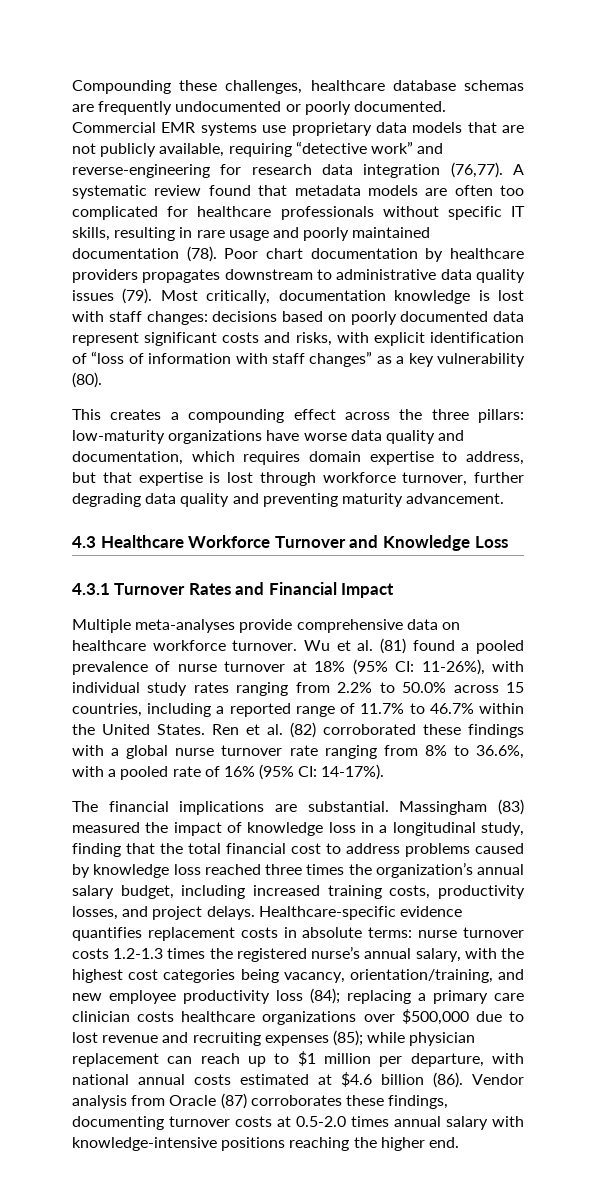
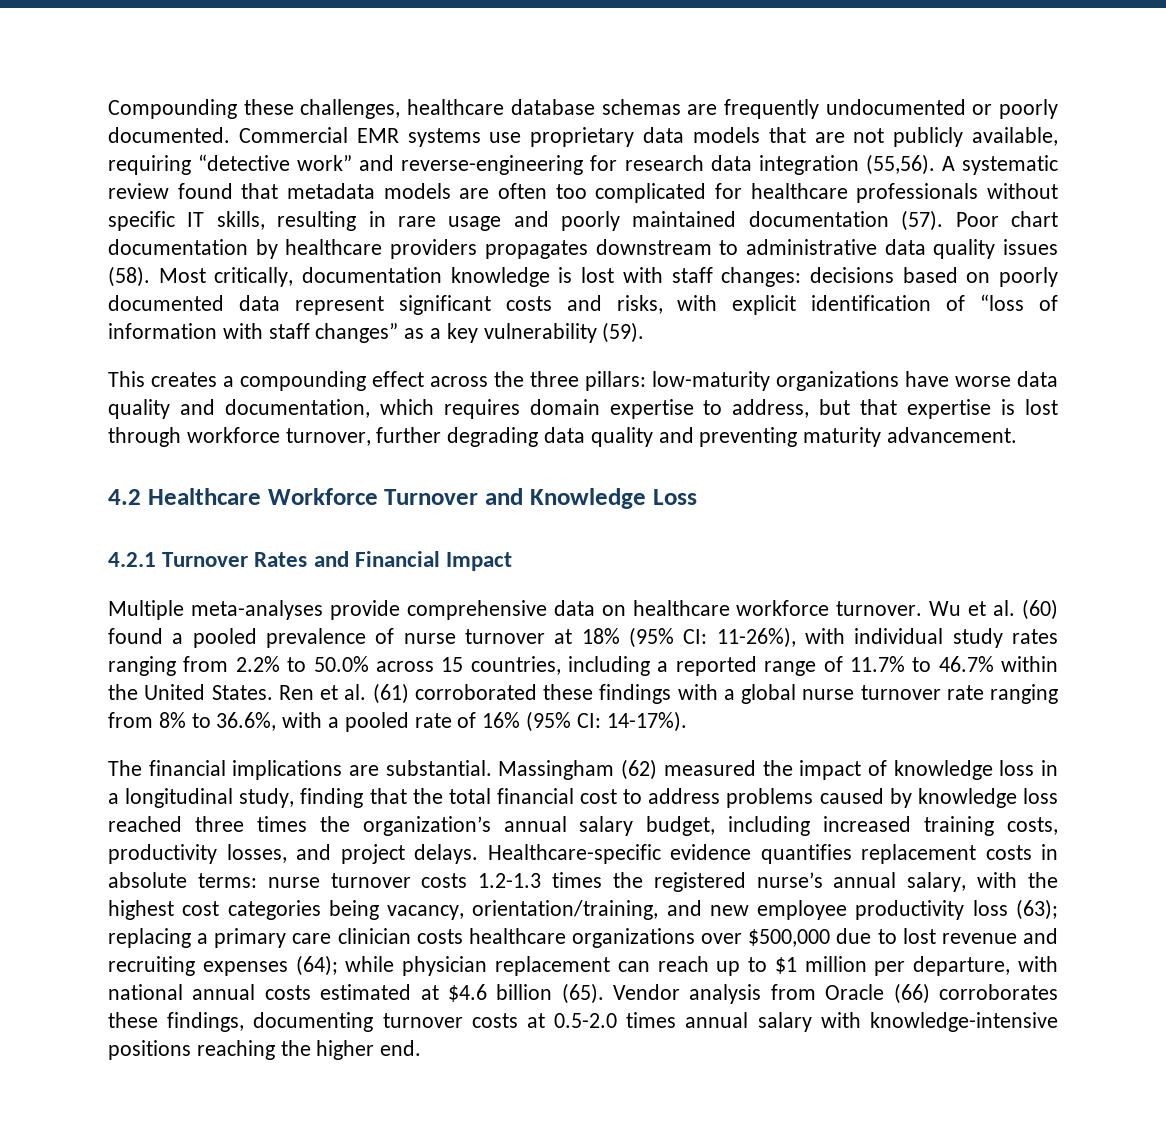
- Commercial EMR systems use proprietary data models that are not publicly available, requiring “detective work” and reverse-engineering for research data integration (76,77).
+ Commercial EMR systems use proprietary data models that are not publicly available, requiring “detective work” and reverse-engineering for research data integration (55,56).
- A systematic review found that metadata models are often too complicated for healthcare professionals without specific IT skills, resulting in rare usage and poorly maintained documentation (78).
+ A systematic review found that metadata models are often too complicated for healthcare professionals without specific IT skills, resulting in rare usage and poorly maintained documentation (57).
- Poor chart documentation by healthcare providers propagates downstream to administrative data quality issues (79).
+ Poor chart documentation by healthcare providers propagates downstream to administrative data quality issues (58).
- Most critically, documentation knowledge is lost with staff changes: decisions based on poorly documented data represent significant costs and risks, with explicit identification of “loss of information with staff changes” as a key vulnerability (80).
+ Most critically, documentation knowledge is lost with staff changes: decisions based on poorly documented data represent significant costs and risks, with explicit identification of “loss of information with staff changes” as a key vulnerability (59).
- 4.3 Healthcare Workforce Turnover and Knowledge Loss
+ 4.2 Healthcare Workforce Turnover and Knowledge Loss
- 4.3.1 Turnover Rates and Financial Impact
+ 4.2.1 Turnover Rates and Financial Impact
- Wu et al. (81) found a pooled prevalence of nurse turnover at 18% (95% CI: 11-26%), with individual study rates ranging from 2.2% to 50.0% across 15 countries, including a reported range of 11.7% to 46.7% within the United States.
+ Wu et al. (60) found a pooled prevalence of nurse turnover at 18% (95% CI: 11-26%), with individual study rates ranging from 2.2% to 50.0% across 15 countries, including a reported range of 11.7% to 46.7% within the United States.
- Ren et al. (82) corroborated these findings with a global nurse turnover rate ranging from 8% to 36.6%, with a pooled rate of 16% (95% CI: 14-17%).
+ Ren et al. (61) corroborated these findings with a global nurse turnover rate ranging from 8% to 36.6%, with a pooled rate of 16% (95% CI: 14-17%).
- Massingham (83) measured the impact of knowledge loss in a longitudinal study, finding that the total financial cost to address problems caused by knowledge loss reached three times the organization’s annual salary budget, including increased training costs, productivity losses, and project delays.
+ Massingham (62) measured the impact of knowledge loss in a longitudinal study, finding that the total financial cost to address problems caused by knowledge loss reached three times the organization’s annual salary budget, including increased training costs, productivity losses, and project delays.
- nurse turnover costs 1.2-1.3 times the registered nurse’s annual salary, with the highest cost categories being vacancy, orientation/training, and new employee productivity loss (84);
+ nurse turnover costs 1.2-1.3 times the registered nurse’s annual salary, with the highest cost categories being vacancy, orientation/training, and new employee productivity loss (63);
- replacing a primary care clinician costs healthcare organizations over $500,000 due to lost revenue and recruiting expenses (85);
+ replacing a primary care clinician costs healthcare organizations over $500,000 due to lost revenue and recruiting expenses (64);
- while physician replacement can reach up to $1 million per departure, with national annual costs estimated at $4.6 billion (86).
+ while physician replacement can reach up to $1 million per departure, with national annual costs estimated at $4.6 billion (65).
- Vendor analysis from Oracle (87) corroborates these findings, documenting turnover costs at 0.5-2.0 times annual salary with knowledge-intensive positions reaching the higher end.
+ Vendor analysis from Oracle (66) corroborates these findings, documenting turnover costs at 0.5-2.0 times annual salary with knowledge-intensive positions reaching the higher end.

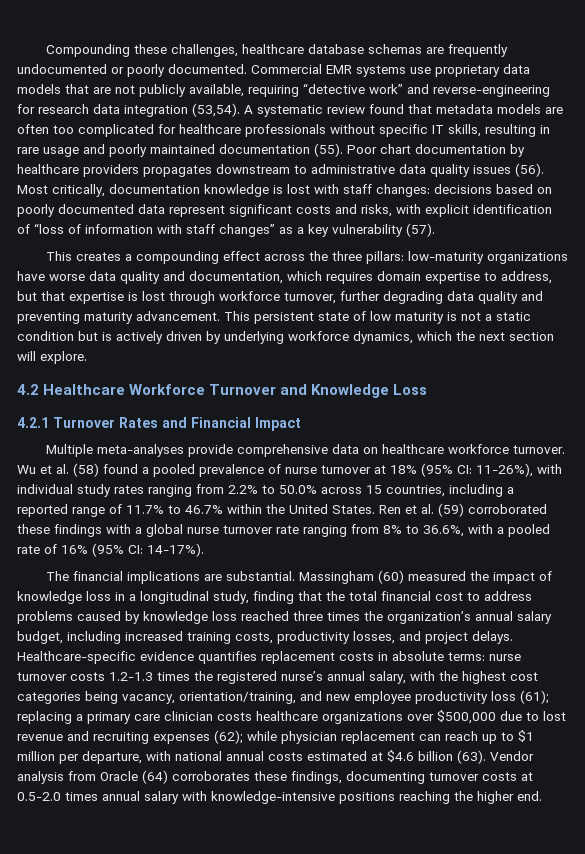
- Commercial EMR systems use proprietary data models that are not publicly available, requiring “detective work” and reverse-engineering for research data integration (55,56).
+ Commercial EMR systems use proprietary data models that are not publicly available, requiring “detective work” and reverse-engineering for research data integration (53,54).
- A systematic review found that metadata models are often too complicated for healthcare professionals without specific IT skills, resulting in rare usage and poorly maintained documentation (57).
+ A systematic review found that metadata models are often too complicated for healthcare professionals without specific IT skills, resulting in rare usage and poorly maintained documentation (55).
- Poor chart documentation by healthcare providers propagates downstream to administrative data quality issues (58).
+ Poor chart documentation by healthcare providers propagates downstream to administrative data quality issues (56).
- Most critically, documentation knowledge is lost with staff changes: decisions based on poorly documented data represent significant costs and risks, with explicit identification of “loss of information with staff changes” as a key vulnerability (59).
+ Most critically, documentation knowledge is lost with staff changes: decisions based on poorly documented data represent significant costs and risks, with explicit identification of “loss of information with staff changes” as a key vulnerability (57).
+ This persistent state of low maturity is not a static condition but is actively driven by underlying workforce dynamics, which the next section will explore.
- Wu et al. (60) found a pooled prevalence of nurse turnover at 18% (95% CI: 11-26%), with individual study rates ranging from 2.2% to 50.0% across 15 countries, including a reported range of 11.7% to 46.7% within the United States.
+ Wu et al. (58) found a pooled prevalence of nurse turnover at 18% (95% CI: 11-26%), with individual study rates ranging from 2.2% to 50.0% across 15 countries, including a reported range of 11.7% to 46.7% within the United States.
- Ren et al. (61) corroborated these findings with a global nurse turnover rate ranging from 8% to 36.6%, with a pooled rate of 16% (95% CI: 14-17%).
+ Ren et al. (59) corroborated these findings with a global nurse turnover rate ranging from 8% to 36.6%, with a pooled rate of 16% (95% CI: 14-17%).
- Massingham (62) measured the impact of knowledge loss in a longitudinal study, finding that the total financial cost to address problems caused by knowledge loss reached three times the organization’s annual salary budget, including increased training costs, productivity losses, and project delays.
+ Massingham (60) measured the impact of knowledge loss in a longitudinal study, finding that the total financial cost to address problems caused by knowledge loss reached three times the organization’s annual salary budget, including increased training costs, productivity losses, and project delays.
- nurse turnover costs 1.2-1.3 times the registered nurse’s annual salary, with the highest cost categories being vacancy, orientation/training, and new employee productivity loss (63);
+ nurse turnover costs 1.2-1.3 times the registered nurse’s annual salary, with the highest cost categories being vacancy, orientation/training, and new employee productivity loss (61);
- replacing a primary care clinician costs healthcare organizations over $500,000 due to lost revenue and recruiting expenses (64);
+ replacing a primary care clinician costs healthcare organizations over $500,000 due to lost revenue and recruiting expenses (62);
- while physician replacement can reach up to $1 million per departure, with national annual costs estimated at $4.6 billion (65).
+ while physician replacement can reach up to $1 million per departure, with national annual costs estimated at $4.6 billion (63).
- Vendor analysis from Oracle (66) corroborates these findings, documenting turnover costs at 0.5-2.0 times annual salary with knowledge-intensive positions reaching the higher end.
+ Vendor analysis from Oracle (64) corroborates these findings, documenting turnover costs at 0.5-2.0 times annual salary with knowledge-intensive positions reaching the higher end.

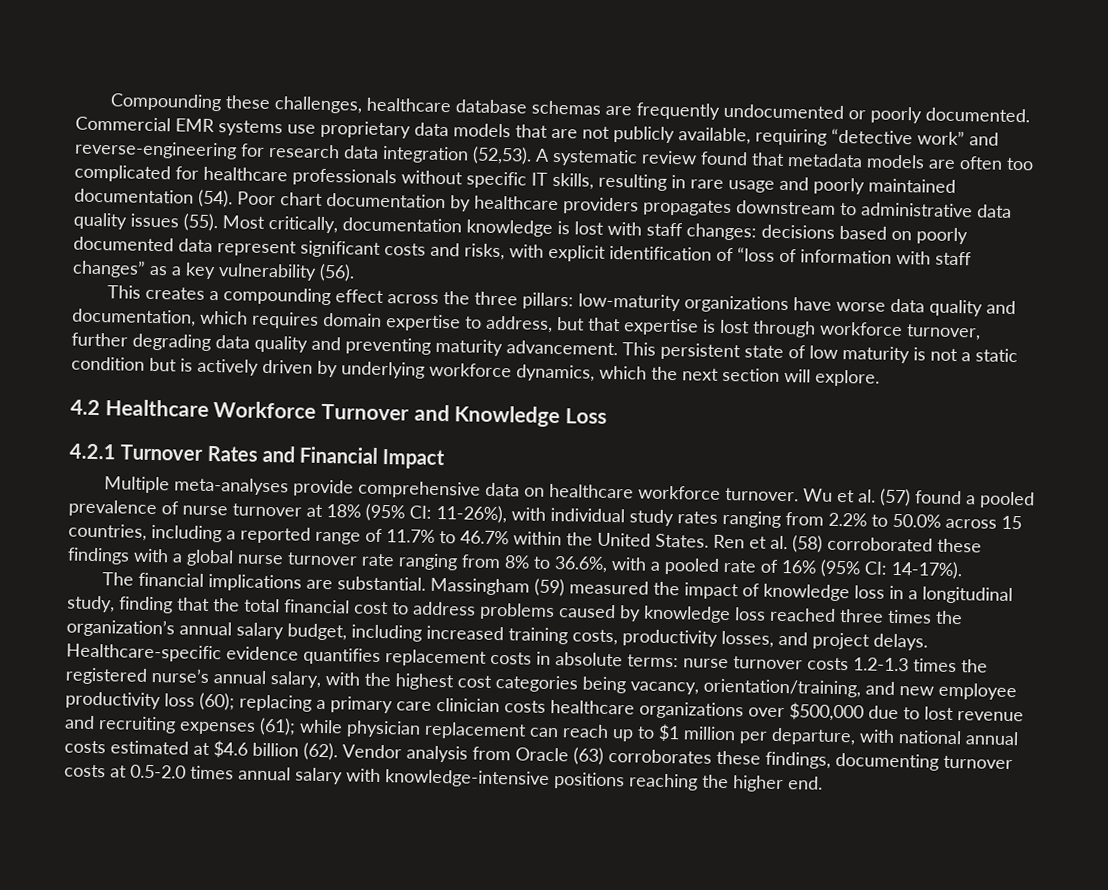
- Commercial EMR systems use proprietary data models that are not publicly available, requiring “detective work” and reverse-engineering for research data integration (53,54).
+ Commercial EMR systems use proprietary data models that are not publicly available, requiring “detective work” and reverse-engineering for research data integration (52,53).
- A systematic review found that metadata models are often too complicated for healthcare professionals without specific IT skills, resulting in rare usage and poorly maintained documentation (55).
+ A systematic review found that metadata models are often too complicated for healthcare professionals without specific IT skills, resulting in rare usage and poorly maintained documentation (54).
- Poor chart documentation by healthcare providers propagates downstream to administrative data quality issues (56).
+ Poor chart documentation by healthcare providers propagates downstream to administrative data quality issues (55).
- Most critically, documentation knowledge is lost with staff changes: decisions based on poorly documented data represent significant costs and risks, with explicit identification of “loss of information with staff changes” as a key vulnerability (57).
+ Most critically, documentation knowledge is lost with staff changes: decisions based on poorly documented data represent significant costs and risks, with explicit identification of “loss of information with staff changes” as a key vulnerability (56).
- Wu et al. (58) found a pooled prevalence of nurse turnover at 18% (95% CI: 11-26%), with individual study rates ranging from 2.2% to 50.0% across 15 countries, including a reported range of 11.7% to 46.7% within the United States.
+ Wu et al. (57) found a pooled prevalence of nurse turnover at 18% (95% CI: 11-26%), with individual study rates ranging from 2.2% to 50.0% across 15 countries, including a reported range of 11.7% to 46.7% within the United States.
- Ren et al. (59) corroborated these findings with a global nurse turnover rate ranging from 8% to 36.6%, with a pooled rate of 16% (95% CI: 14-17%).
+ Ren et al. (58) corroborated these findings with a global nurse turnover rate ranging from 8% to 36.6%, with a pooled rate of 16% (95% CI: 14-17%).
- Massingham (60) measured the impact of knowledge loss in a longitudinal study, finding that the total financial cost to address problems caused by knowledge loss reached three times the organization’s annual salary budget, including increased training costs, productivity losses, and project delays.
+ Massingham (59) measured the impact of knowledge loss in a longitudinal study, finding that the total financial cost to address problems caused by knowledge loss reached three times the organization’s annual salary budget, including increased training costs, productivity losses, and project delays.
- nurse turnover costs 1.2-1.3 times the registered nurse’s annual salary, with the highest cost categories being vacancy, orientation/training, and new employee productivity loss (61);
+ nurse turnover costs 1.2-1.3 times the registered nurse’s annual salary, with the highest cost categories being vacancy, orientation/training, and new employee productivity loss (60);
- replacing a primary care clinician costs healthcare organizations over $500,000 due to lost revenue and recruiting expenses (62);
+ replacing a primary care clinician costs healthcare organizations over $500,000 due to lost revenue and recruiting expenses (61);
- while physician replacement can reach up to $1 million per departure, with national annual costs estimated at $4.6 billion (63).
+ while physician replacement can reach up to $1 million per departure, with national annual costs estimated at $4.6 billion (62).
- Vendor analysis from Oracle (64) corroborates these findings, documenting turnover costs at 0.5-2.0 times annual salary with knowledge-intensive positions reaching the higher end.
+ Vendor analysis from Oracle (63) corroborates these findings, documenting turnover costs at 0.5-2.0 times annual salary with knowledge-intensive positions reaching the higher end.

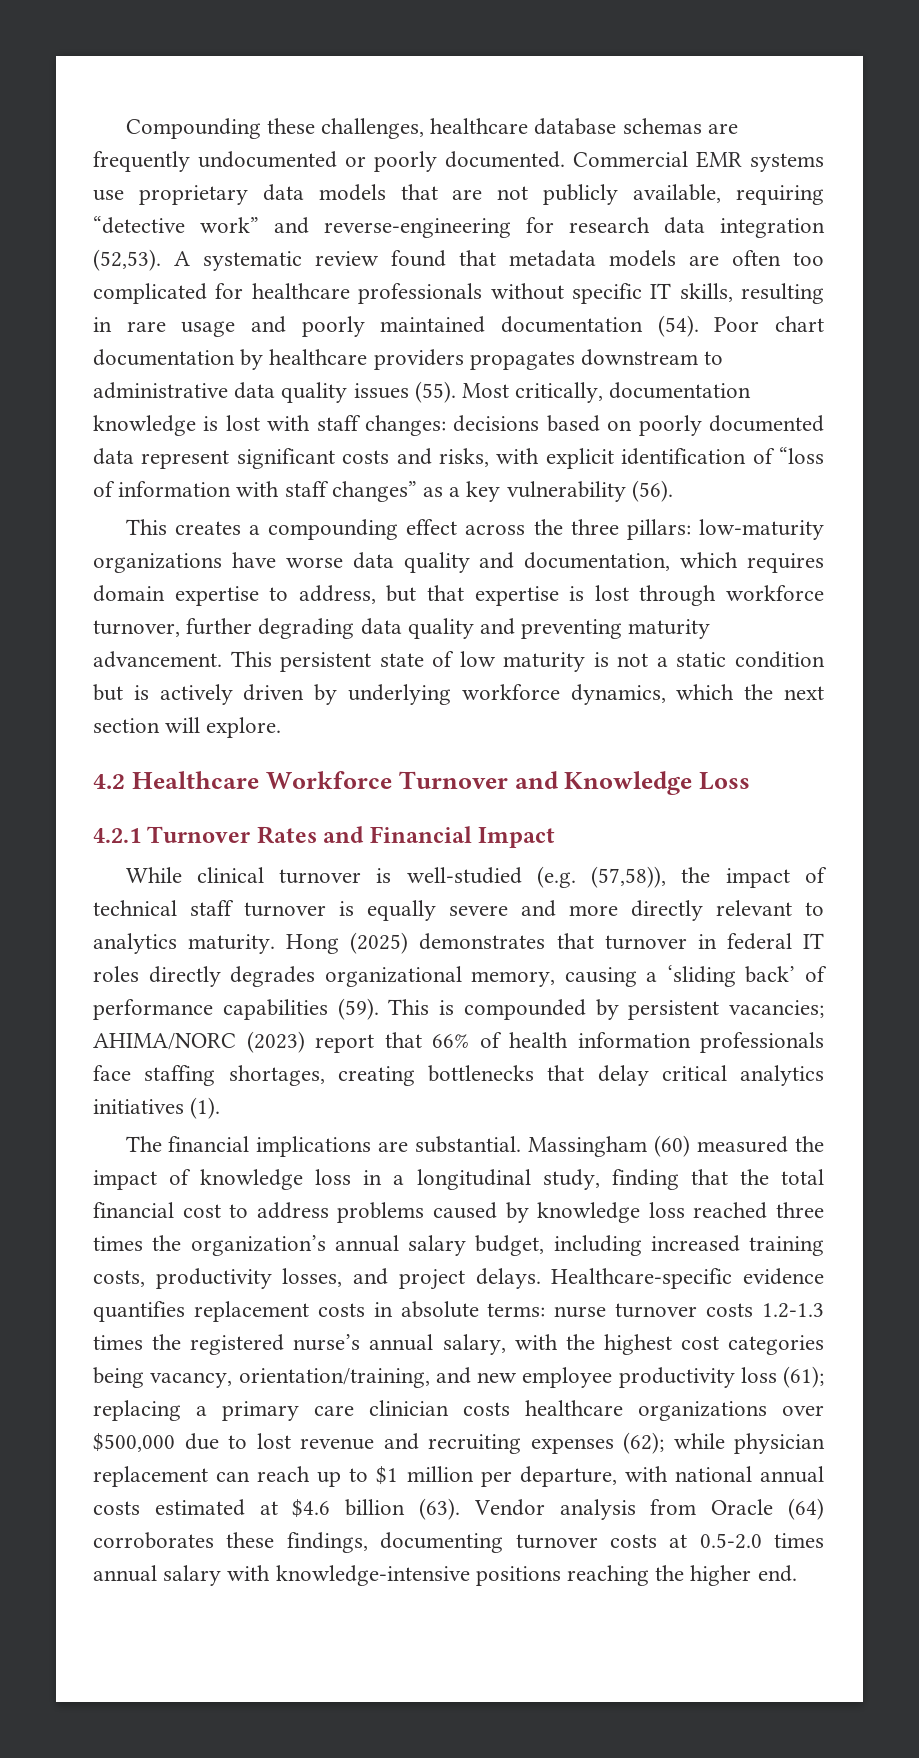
- Multiple meta-analyses provide comprehensive data on healthcare workforce turnover. Wu et al. (57) found a pooled prevalence of nurse turnover at 18% (95% CI: 11-26%), with individual study rates ranging from 2.2% to 50.0% across 15 countries, including a reported range of 11.7% to 46.7% within the United States. Ren et al. (58) corroborated these findings with a global nurse turnover rate ranging from 8% to 36.6%, with a pooled rate of 16% (95% CI: 14-17%).
+ While clinical turnover is well-studied (e.g. (57,58)), the impact of technical staff turnover is equally severe and more directly relevant to analytics maturity. Hong (2025) demonstrates that turnover in federal IT roles directly degrades organizational memory, causing a ‘sliding back’ of performance capabilities (59). This is compounded by persistent vacancies; AHIMA/NORC (2023) report that 66% of health information professionals face staffing shortages, creating bottlenecks that delay critical analytics initiatives (1).
- Massingham (59) measured the impact of knowledge loss in a longitudinal study, finding that the total financial cost to address problems caused by knowledge loss reached three times the organization’s annual salary budget, including increased training costs, productivity losses, and project delays.
+ Massingham (60) measured the impact of knowledge loss in a longitudinal study, finding that the total financial cost to address problems caused by knowledge loss reached three times the organization’s annual salary budget, including increased training costs, productivity losses, and project delays.
- nurse turnover costs 1.2-1.3 times the registered nurse’s annual salary, with the highest cost categories being vacancy, orientation/training, and new employee productivity loss (60);
+ nurse turnover costs 1.2-1.3 times the registered nurse’s annual salary, with the highest cost categories being vacancy, orientation/training, and new employee productivity loss (61);
- replacing a primary care clinician costs healthcare organizations over $500,000 due to lost revenue and recruiting expenses (61);
+ replacing a primary care clinician costs healthcare organizations over $500,000 due to lost revenue and recruiting expenses (62);
- while physician replacement can reach up to $1 million per departure, with national annual costs estimated at $4.6 billion (62).
+ while physician replacement can reach up to $1 million per departure, with national annual costs estimated at $4.6 billion (63).
- Vendor analysis from Oracle (63) corroborates these findings, documenting turnover costs at 0.5-2.0 times annual salary with knowledge-intensive positions reaching the higher end.
+ Vendor analysis from Oracle (64) corroborates these findings, documenting turnover costs at 0.5-2.0 times annual salary with knowledge-intensive positions reaching the higher end.

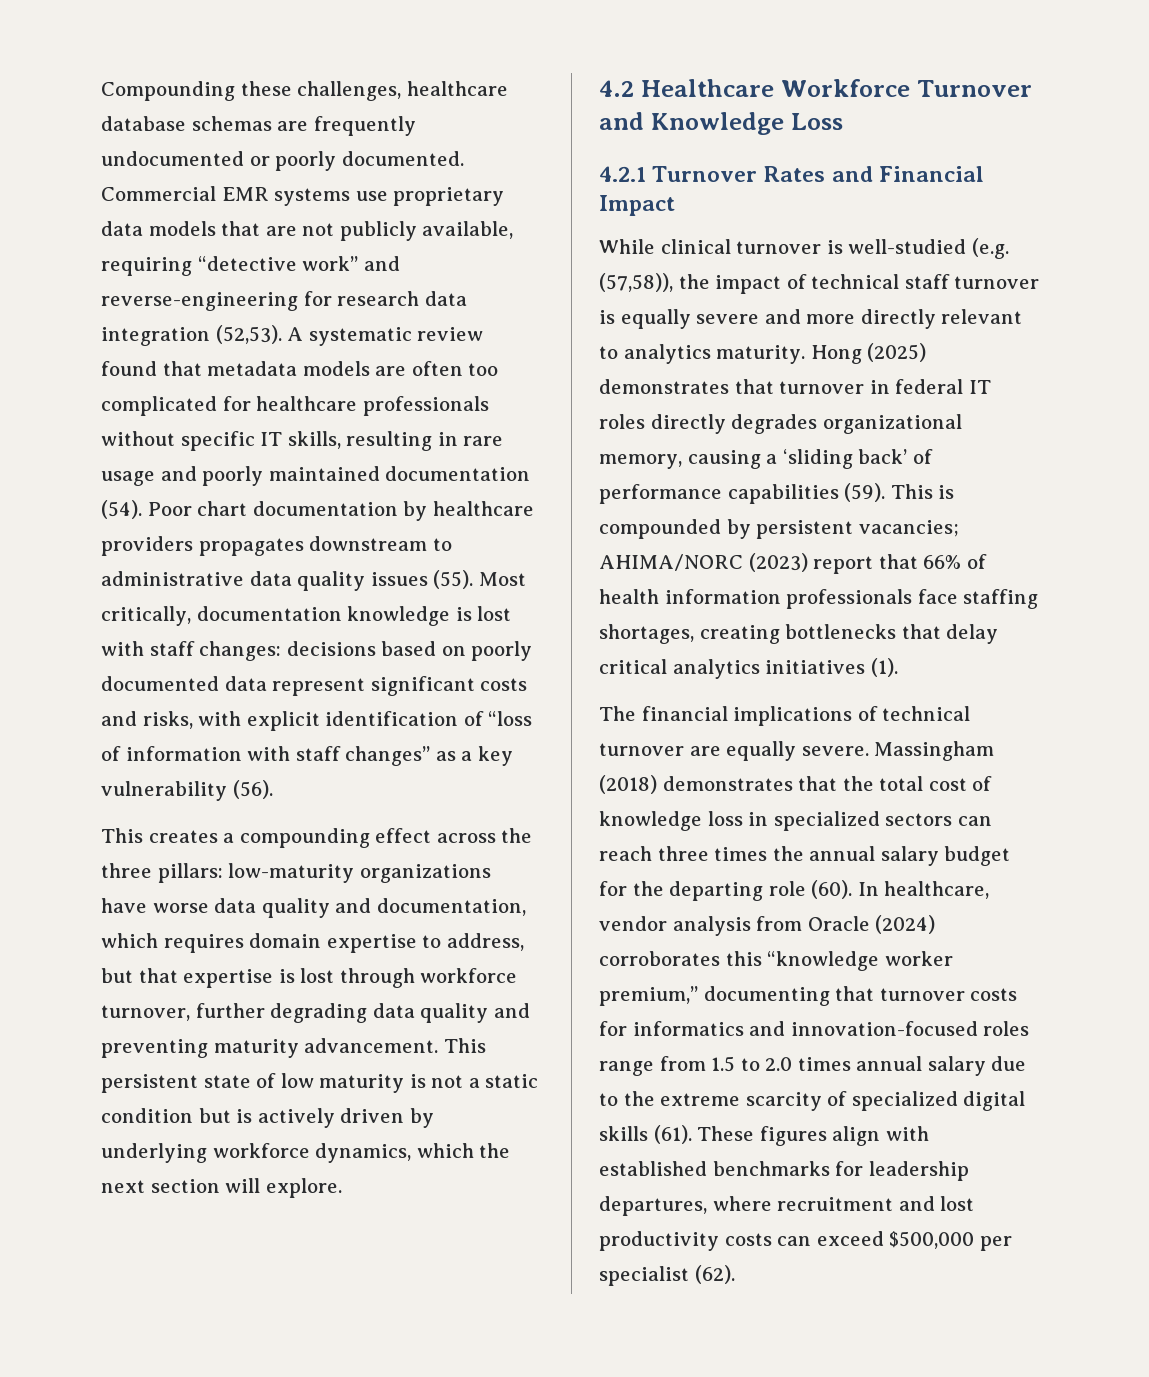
- The financial implications are substantial. Massingham (60) measured the impact of knowledge loss in a longitudinal study, finding that the total financial cost to address problems caused by knowledge loss reached three times the organization’s annual salary budget, including increased training costs, productivity losses, and project delays. Healthcare-specific evidence quantifies replacement costs in absolute terms: nurse turnover costs 1.2-1.3 times the registered nurse’s annual salary, with the highest cost categories being vacancy, orientation/training, and new employee productivity loss (61); replacing a primary care clinician costs healthcare organizations over $500,000 due to lost revenue and recruiting expenses (62); while physician replacement can reach up to $1 million per departure, with national annual costs estimated at $4.6 billion (63). Vendor analysis from Oracle (64) corroborates these findings, documenting turnover costs at 0.5-2.0 times annual salary with knowledge-intensive positions reaching the higher end.
+ The financial implications of technical turnover are equally severe. Massingham (2018) demonstrates that the total cost of knowledge loss in specialized sectors can reach three times the annual salary budget for the departing role (60). In healthcare, vendor analysis from Oracle (2024) corroborates this “knowledge worker premium,” documenting that turnover costs for informatics and innovation-focused roles range from 1.5 to 2.0 times annual salary due to the extreme scarcity of specialized digital skills (61). These figures align with established benchmarks for leadership departures, where recruitment and lost productivity costs can exceed $500,000 per specialist (62).

